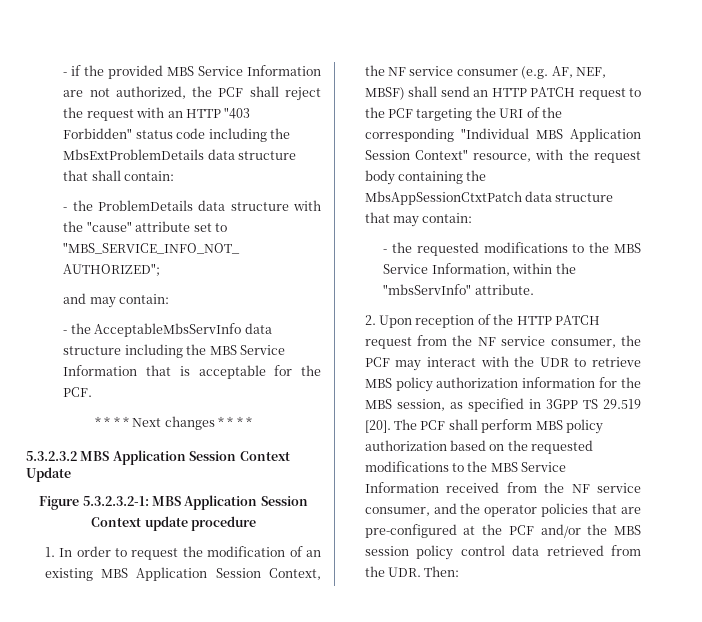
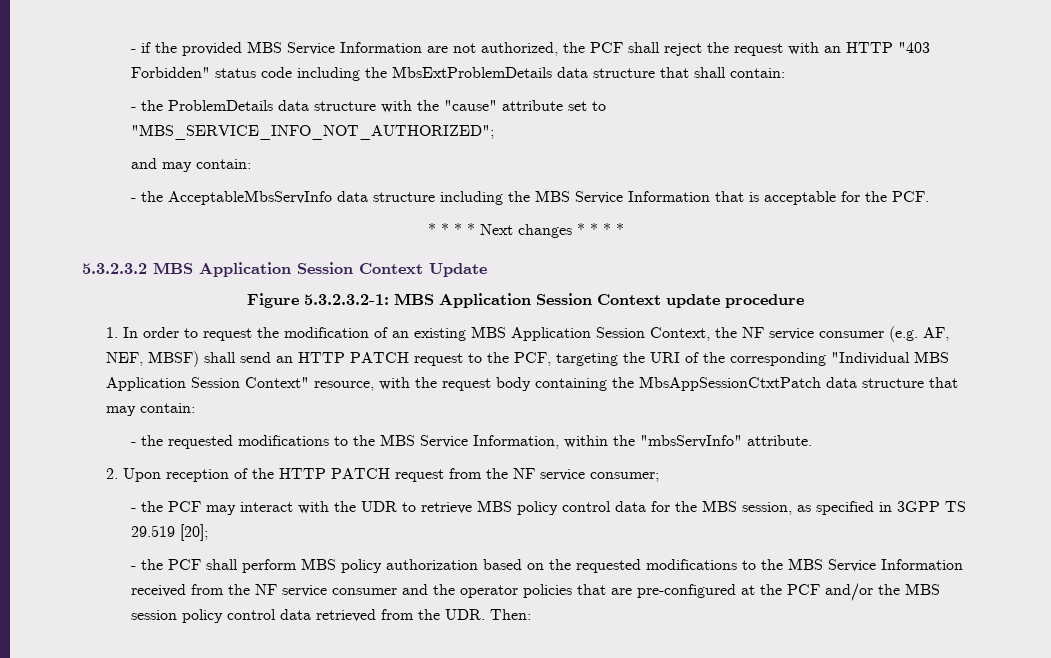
- 1. In order to request the modification of an existing MBS Application Session Context, the NF service consumer (e.g. AF, NEF, MBSF) shall send an HTTP PATCH request to the PCF targeting the URI of the corresponding "Individual MBS Application Session Context" resource, with the request body containing the MbsAppSessionCtxtPatch data structure that may contain:
+ 1. In order to request the modification of an existing MBS Application Session Context, the NF service consumer (e.g. AF, NEF, MBSF) shall send an HTTP PATCH request to the PCF, targeting the URI of the corresponding "Individual MBS Application Session Context" resource, with the request body containing the MbsAppSessionCtxtPatch data structure that may contain:
- 2. Upon reception of the HTTP PATCH request from the NF service consumer, the PCF may interact with the UDR to retrieve MBS policy authorization information for the MBS session, as specified in 3GPP TS 29.519 [20]. The PCF shall perform MBS policy authorization based on the requested modifications to the MBS Service Information received from the NF service consumer, and the operator policies that are pre-configured at the PCF and/or the MBS session policy control data retrieved from the UDR. Then:
+ 2. Upon reception of the HTTP PATCH request from the NF service consumer;
+ - the PCF may interact with the UDR to retrieve MBS policy control data for the MBS session, as specified in 3GPP TS 29.519 [20];
+ - the PCF shall perform MBS policy authorization based on the requested modifications to the MBS Service Information received from the NF service consumer and the operator policies that are pre-configured at the PCF and/or the MBS session policy control data retrieved from the UDR. Then:

